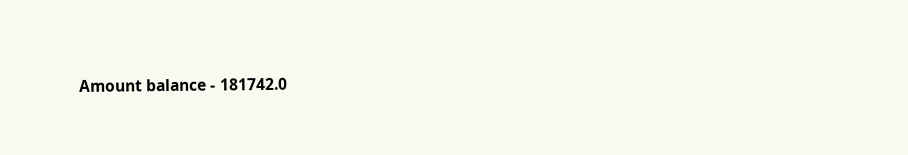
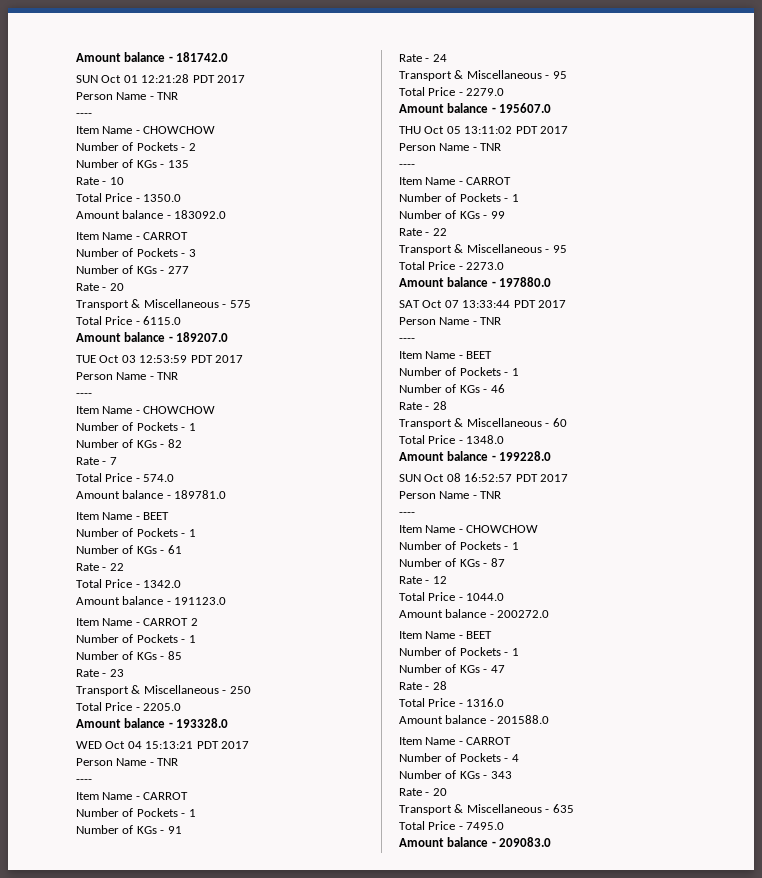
+ SUN Oct 01 12:21:28 PDT 2017
+ Person Name - TNR
+ ----
+ Item Name - CHOWCHOW
+ Number of Pockets - 2
+ Number of KGs - 135
+ Rate - 10
+ Total Price - 1350.0
+ Amount balance - 183092.0
+ Item Name - CARROT
+ Number of Pockets - 3
+ Number of KGs - 277
+ Rate - 20
+ Transport & Miscellaneous - 575
+ Total Price - 6115.0
+ Amount balance - 189207.0
+ TUE Oct 03 12:53:59 PDT 2017
+ Person Name - TNR
+ ----
+ Item Name - CHOWCHOW
+ Number of Pockets - 1
+ Number of KGs - 82
+ Rate - 7
+ Total Price - 574.0
+ Amount balance - 189781.0
+ Item Name - BEET
+ Number of Pockets - 1
+ Number of KGs - 61
+ Rate - 22
+ Total Price - 1342.0
+ Amount balance - 191123.0
+ Item Name - CARROT 2
+ Number of Pockets - 1
+ Number of KGs - 85
+ Rate - 23
+ Transport & Miscellaneous - 250
+ Total Price - 2205.0
+ Amount balance - 193328.0
+ WED Oct 04 15:13:21 PDT 2017
+ Person Name - TNR
+ ----
+ Item Name - CARROT
+ Number of Pockets - 1
+ Number of KGs - 91
+ Rate - 24
+ Transport & Miscellaneous - 95
+ Total Price - 2279.0
+ Amount balance - 195607.0
+ THU Oct 05 13:11:02 PDT 2017
+ Person Name - TNR
+ ----
+ Item Name - CARROT
+ Number of Pockets - 1
+ Number of KGs - 99
+ Rate - 22
+ Transport & Miscellaneous - 95
+ Total Price - 2273.0
+ Amount balance - 197880.0
+ SAT Oct 07 13:33:44 PDT 2017
+ Person Name - TNR
+ ----
+ Item Name - BEET
+ Number of Pockets - 1
+ Number of KGs - 46
+ Rate - 28
+ Transport & Miscellaneous - 60
+ Total Price - 1348.0
+ Amount balance - 199228.0
+ SUN Oct 08 16:52:57 PDT 2017
+ Person Name - TNR
+ ----
+ Item Name - CHOWCHOW
+ Number of Pockets - 1
+ Number of KGs - 87
+ Rate - 12
+ Total Price - 1044.0
+ Amount balance - 200272.0
+ Item Name - BEET
+ Number of Pockets - 1
+ Number of KGs - 47
+ Rate - 28
+ Total Price - 1316.0
+ Amount balance - 201588.0
+ Item Name - CARROT
+ Number of Pockets - 4
+ Number of KGs - 343
+ Rate - 20
+ Transport & Miscellaneous - 635
+ Total Price - 7495.0
+ Amount balance - 209083.0

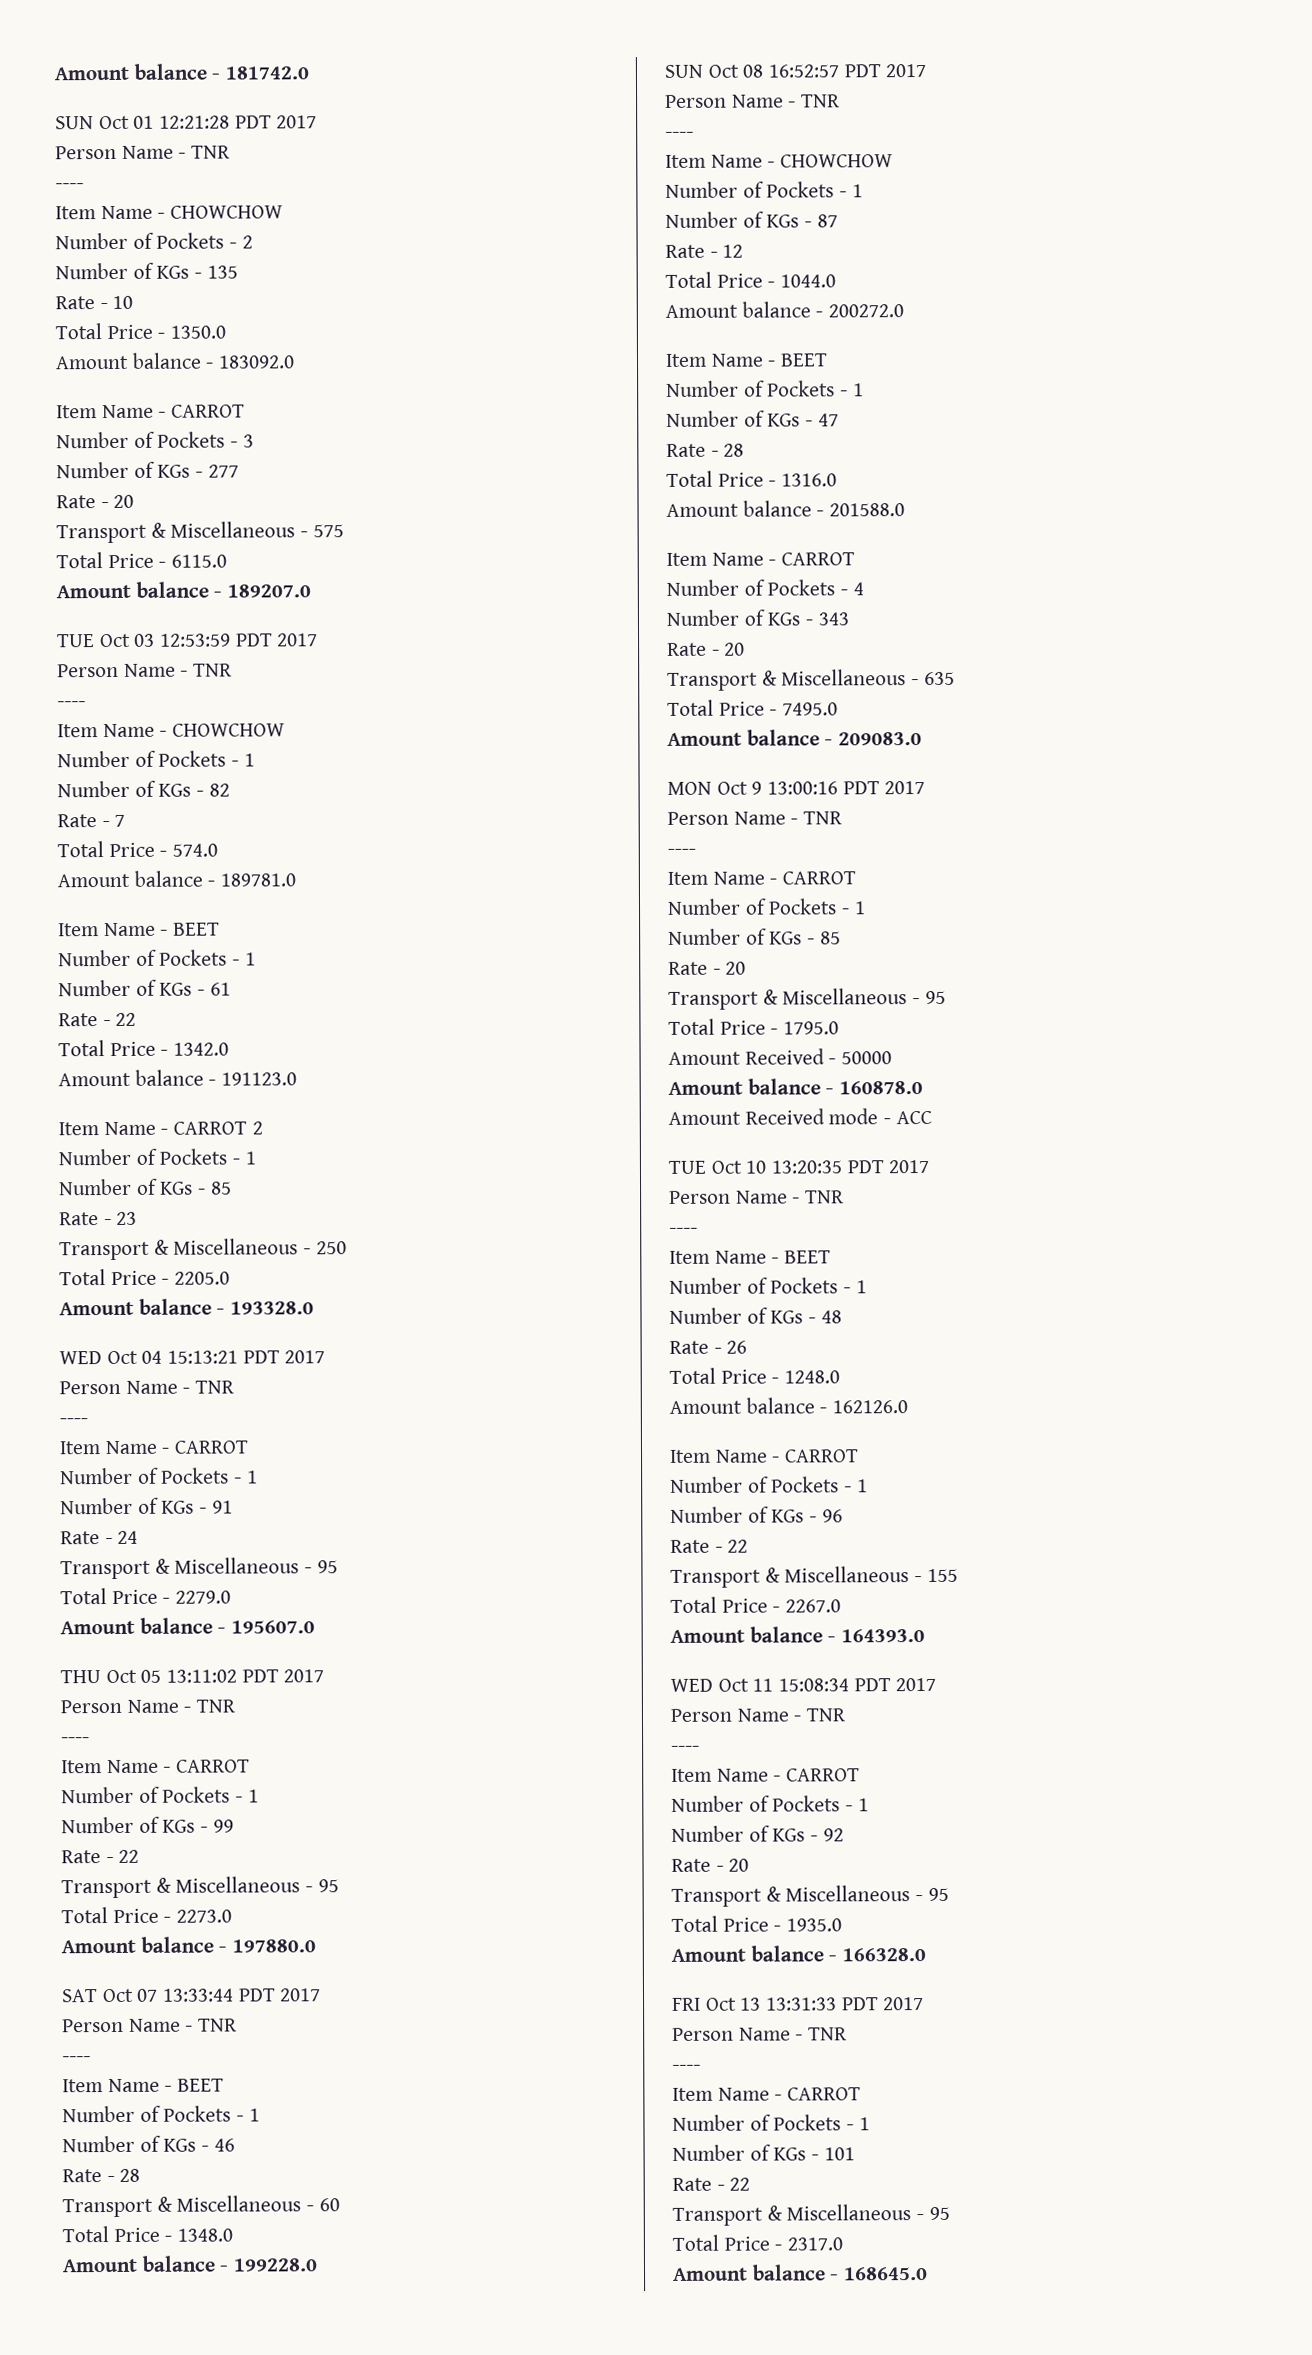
+ MON Oct 9 13:00:16 PDT 2017
+ Person Name - TNR
+ ----
+ Item Name - CARROT
+ Number of Pockets - 1
+ Number of KGs - 85
+ Rate - 20
+ Transport & Miscellaneous - 95
+ Total Price - 1795.0
+ Amount Received - 50000
+ Amount balance - 160878.0
+ Amount Received mode - ACC
+ TUE Oct 10 13:20:35 PDT 2017
+ Person Name - TNR
+ ----
+ Item Name - BEET
+ Number of Pockets - 1
+ Number of KGs - 48
+ Rate - 26
+ Total Price - 1248.0
+ Amount balance - 162126.0
+ Item Name - CARROT
+ Number of Pockets - 1
+ Number of KGs - 96
+ Rate - 22
+ Transport & Miscellaneous - 155
+ Total Price - 2267.0
+ Amount balance - 164393.0
+ WED Oct 11 15:08:34 PDT 2017
+ Person Name - TNR
+ ----
+ Item Name - CARROT
+ Number of Pockets - 1
+ Number of KGs - 92
+ Rate - 20
+ Transport & Miscellaneous - 95
+ Total Price - 1935.0
+ Amount balance - 166328.0
+ FRI Oct 13 13:31:33 PDT 2017
+ Person Name - TNR
+ ----
+ Item Name - CARROT
+ Number of Pockets - 1
+ Number of KGs - 101
+ Rate - 22
+ Transport & Miscellaneous - 95
+ Total Price - 2317.0
+ Amount balance - 168645.0

